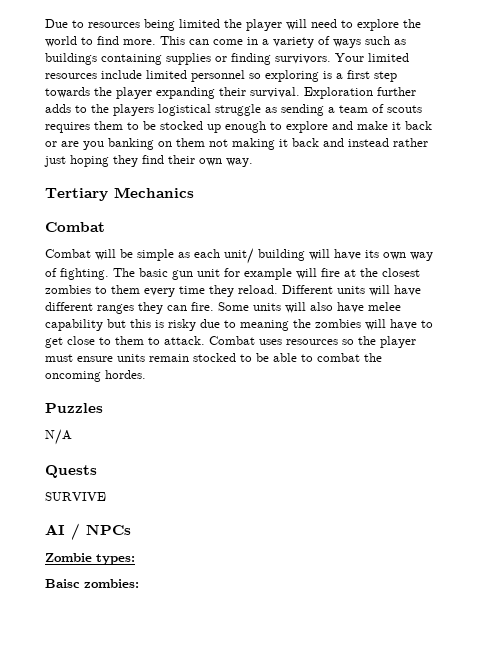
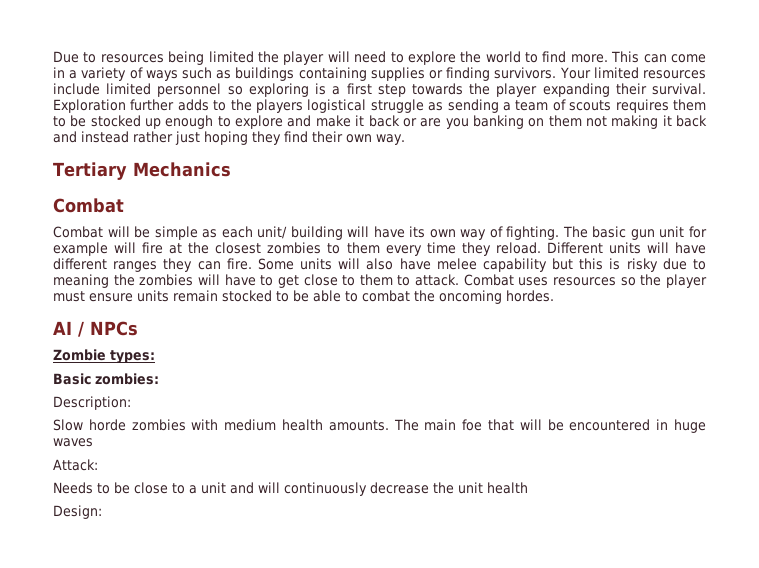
- Puzzles
- N/A
- Quests
- SURVIVE
- Baisc zombies:
+ Basic zombies:
+ Description:
+ Slow horde zombies with medium health amounts. The main foe that will be encountered in huge waves
+ Attack:
+ Needs to be close to a unit and will continuously decrease the unit health
+ Design:

